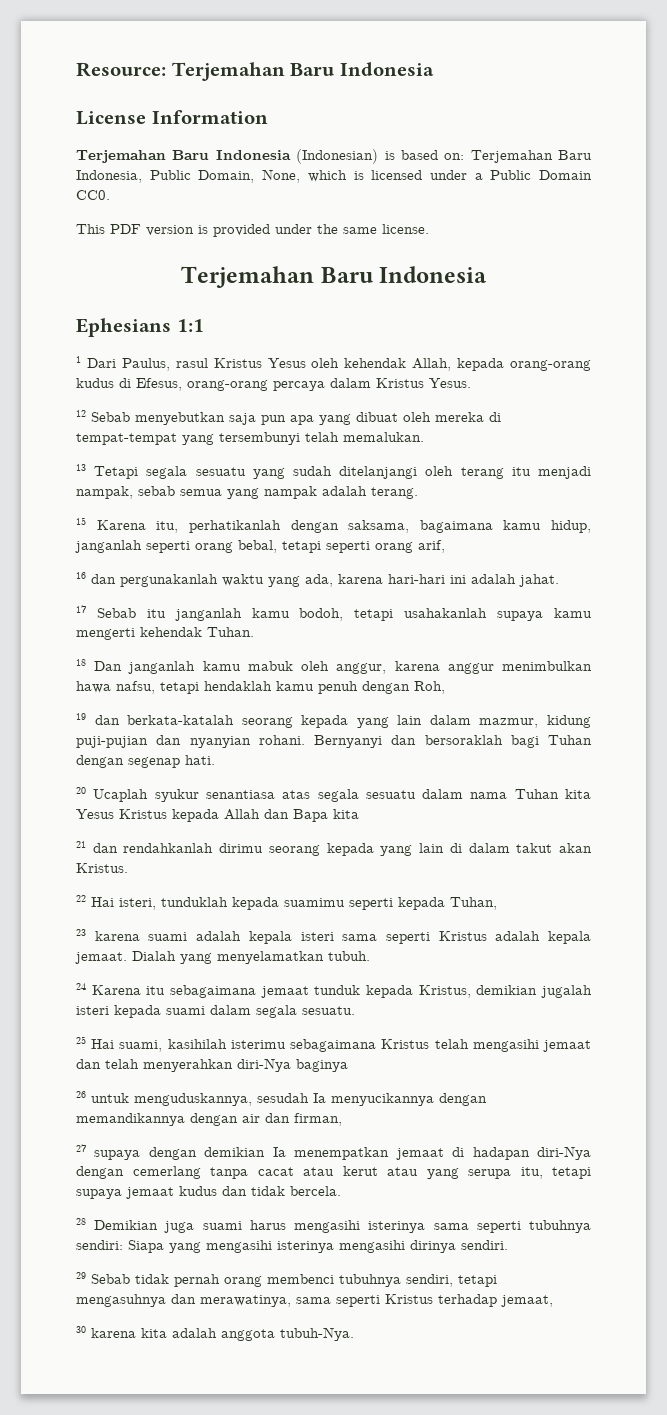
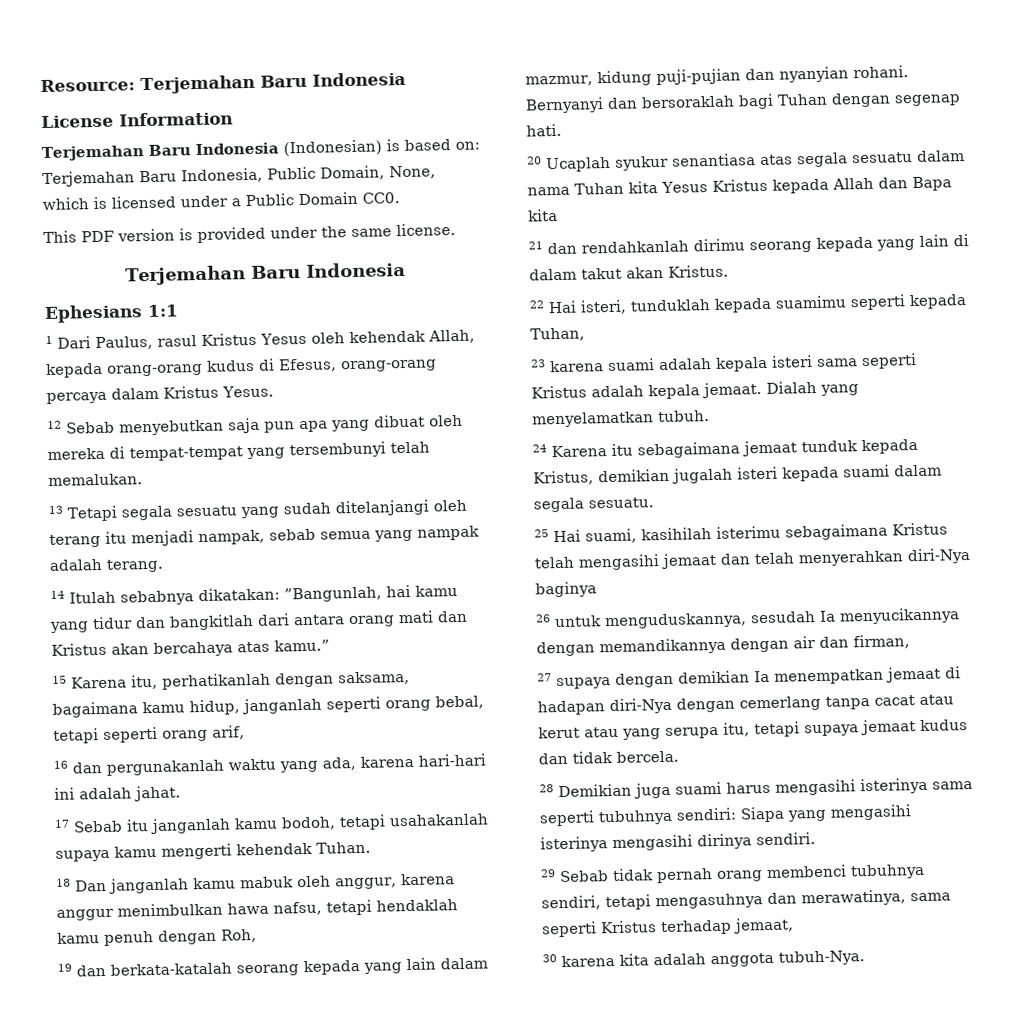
+ 14 Itulah sebabnya dikatakan: ”Bangunlah, hai kamu yang tidur dan bangkitlah dari antara orang mati dan Kristus akan bercahaya atas kamu.”

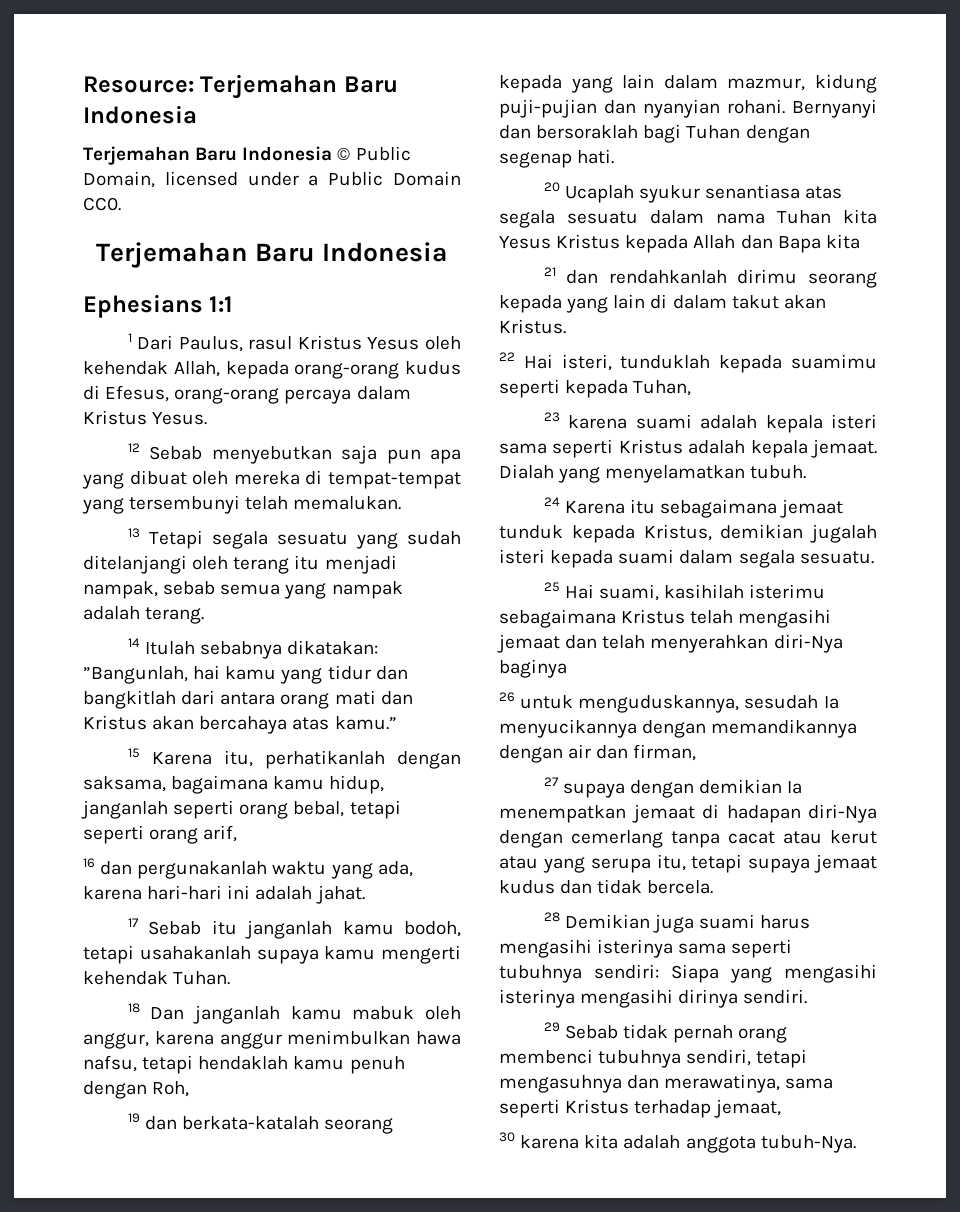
- License Information
- Terjemahan Baru Indonesia (Indonesian) is based on: Terjemahan Baru Indonesia, Public Domain, None, which is licensed under a Public Domain CC0.
+ Terjemahan Baru Indonesia © Public Domain, licensed under a Public Domain CC0.
- This PDF version is provided under the same license.

